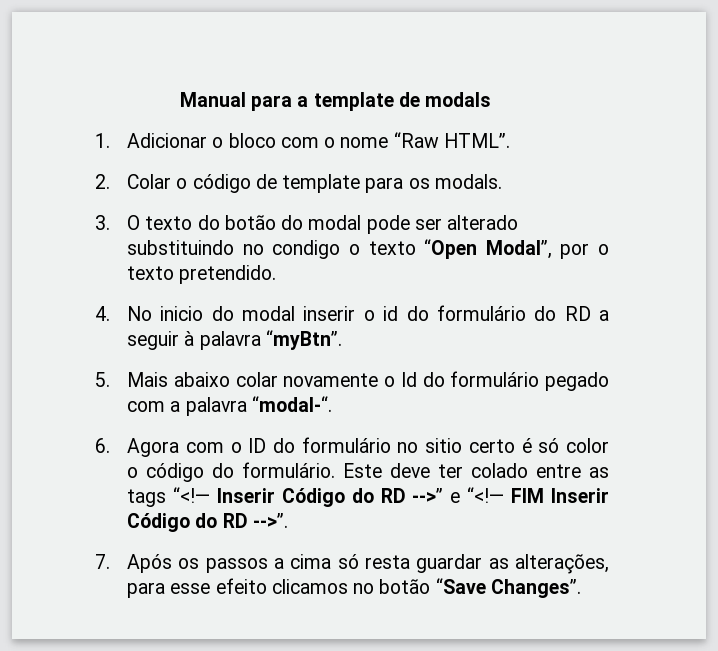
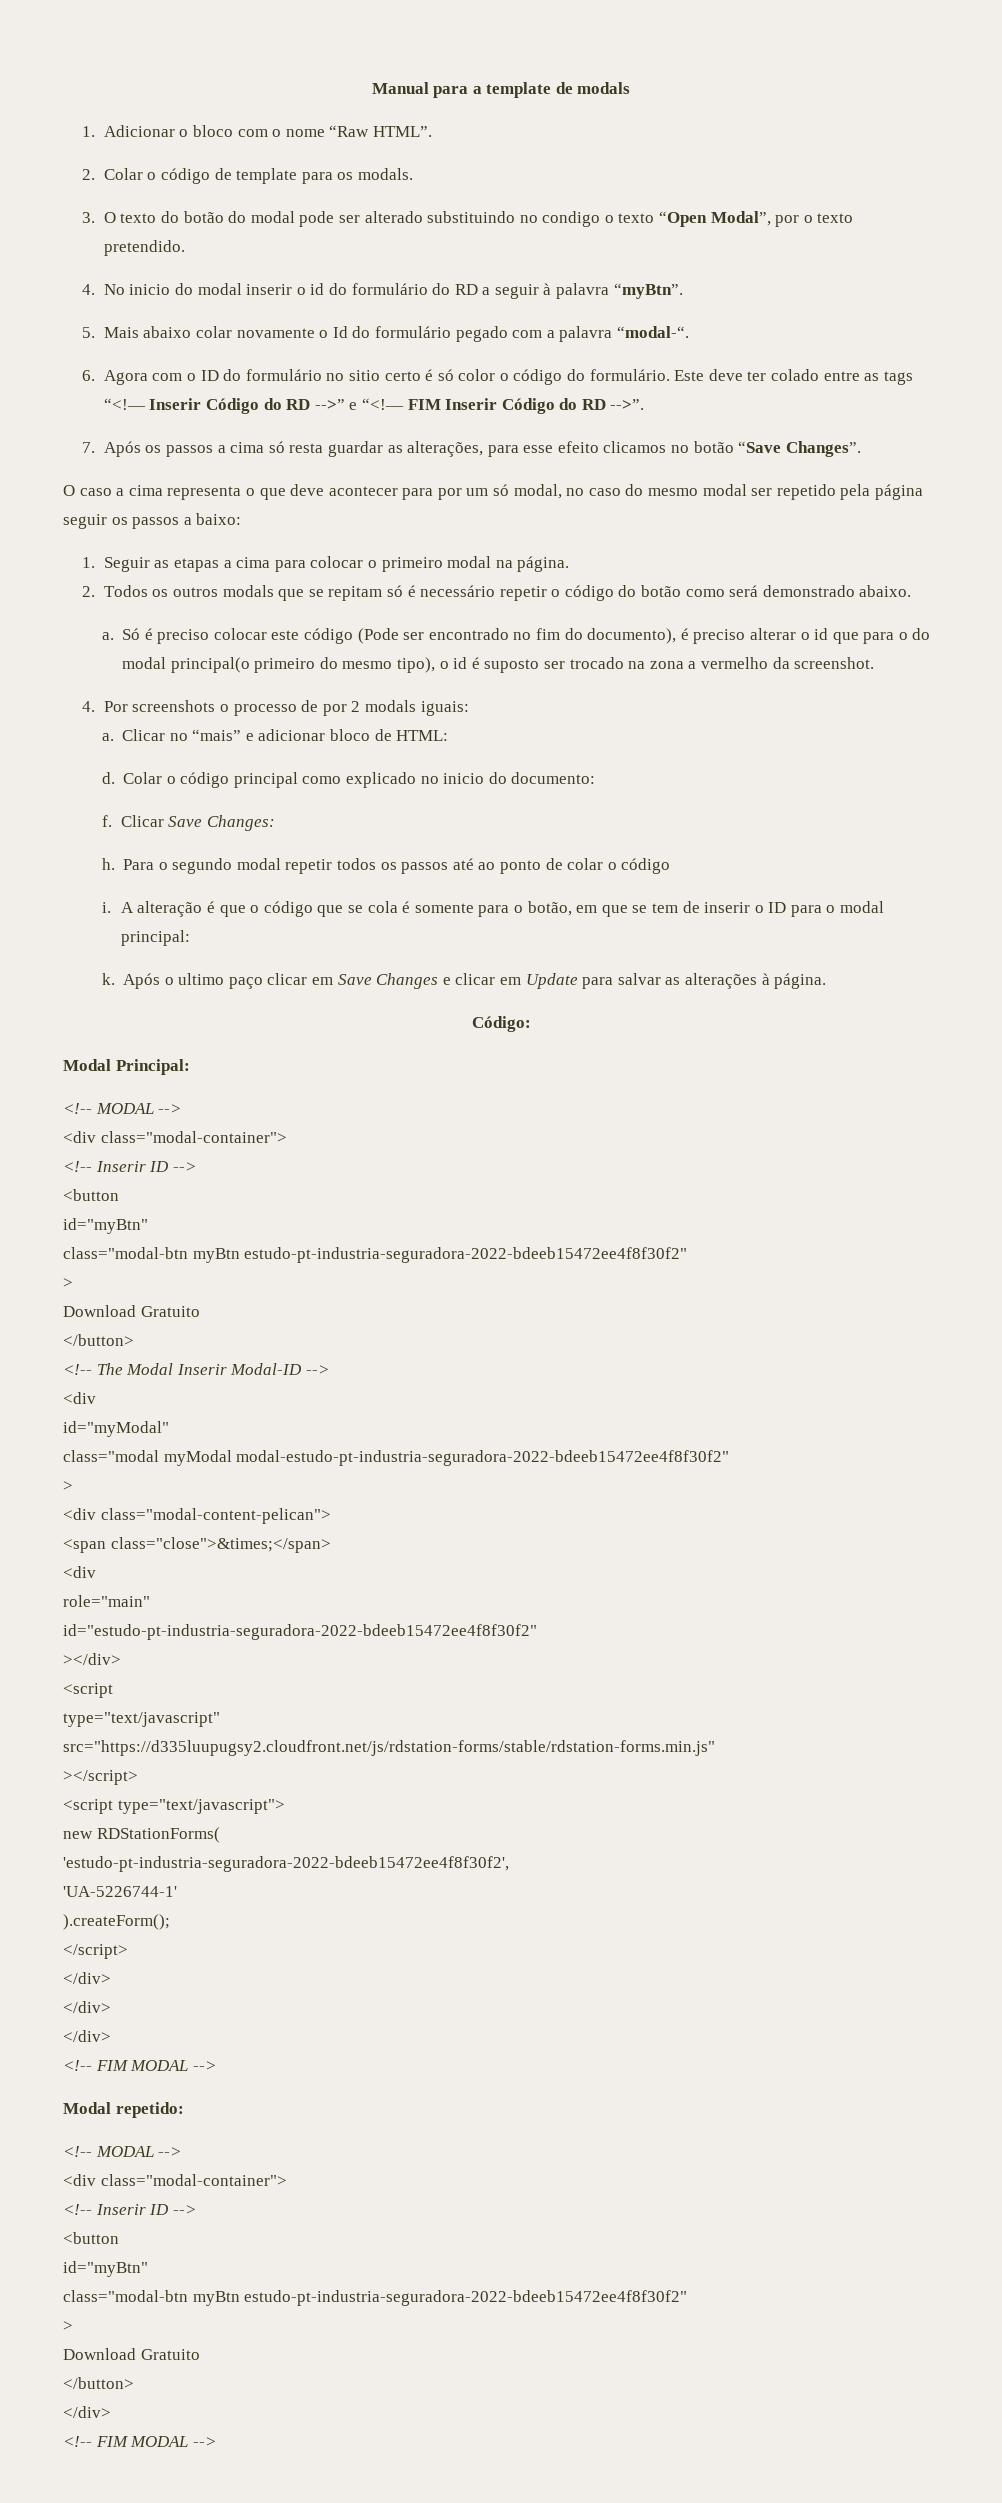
+ O caso a cima representa o que deve acontecer para por um só modal, no caso do mesmo modal ser repetido pela página seguir os passos a baixo:
+ 1. Seguir as etapas a cima para colocar o primeiro modal na página.
+ 2. Todos os outros modals que se repitam só é necessário repetir o código do botão como será demonstrado abaixo.
+ a. Só é preciso colocar este código (Pode ser encontrado no fim do documento), é preciso alterar o id que para o do modal principal(o primeiro do mesmo tipo), o id é suposto ser trocado na zona a vermelho da screenshot.
+ 4. Por screenshots o processo de por 2 modals iguais:
+ a. Clicar no “mais” e adicionar bloco de HTML:
+ d. Colar o código principal como explicado no inicio do documento:
+ f. Clicar Save Changes:
+ h. Para o segundo modal repetir todos os passos até ao ponto de colar o código
+ i. A alteração é que o código que se cola é somente para o botão, em que se tem de inserir o ID para o modal principal:
+ k. Após o ultimo paço clicar em Save Changes e clicar em Update para salvar as alterações à página.
+ Código:
+ Modal Principal:
+ <!-- MODAL -->
+ <div class="modal-container">
+ <!-- Inserir ID -->
+ <button
+ id="myBtn"
+ class="modal-btn myBtn estudo-pt-industria-seguradora-2022-bdeeb15472ee4f8f30f2"
+ >
+ Download Gratuito
+ </button>
+ <!-- The Modal Inserir Modal-ID -->
+ <div
+ id="myModal"
+ class="modal myModal modal-estudo-pt-industria-seguradora-2022-bdeeb15472ee4f8f30f2"
+ >
+ <div class="modal-content-pelican">
+ <span class="close">&times;</span>
+ <div
+ role="main"
+ id="estudo-pt-industria-seguradora-2022-bdeeb15472ee4f8f30f2"
+ ></div>
+ <script
+ type="text/javascript"
+ src="https://d335luupugsy2.cloudfront.net/js/rdstation-forms/stable/rdstation-forms.min.js"
+ ></script>
+ <script type="text/javascript">
+ new RDStationForms(
+ 'estudo-pt-industria-seguradora-2022-bdeeb15472ee4f8f30f2',
+ 'UA-5226744-1'
+ ).createForm();
+ </script>
+ </div>
+ </div>
+ </div>
+ <!-- FIM MODAL -->
+ Modal repetido:
+ <!-- MODAL -->
+ <div class="modal-container">
+ <!-- Inserir ID -->
+ <button
+ id="myBtn"
+ class="modal-btn myBtn estudo-pt-industria-seguradora-2022-bdeeb15472ee4f8f30f2"
+ >
+ Download Gratuito
+ </button>
+ </div>
+ <!-- FIM MODAL -->

